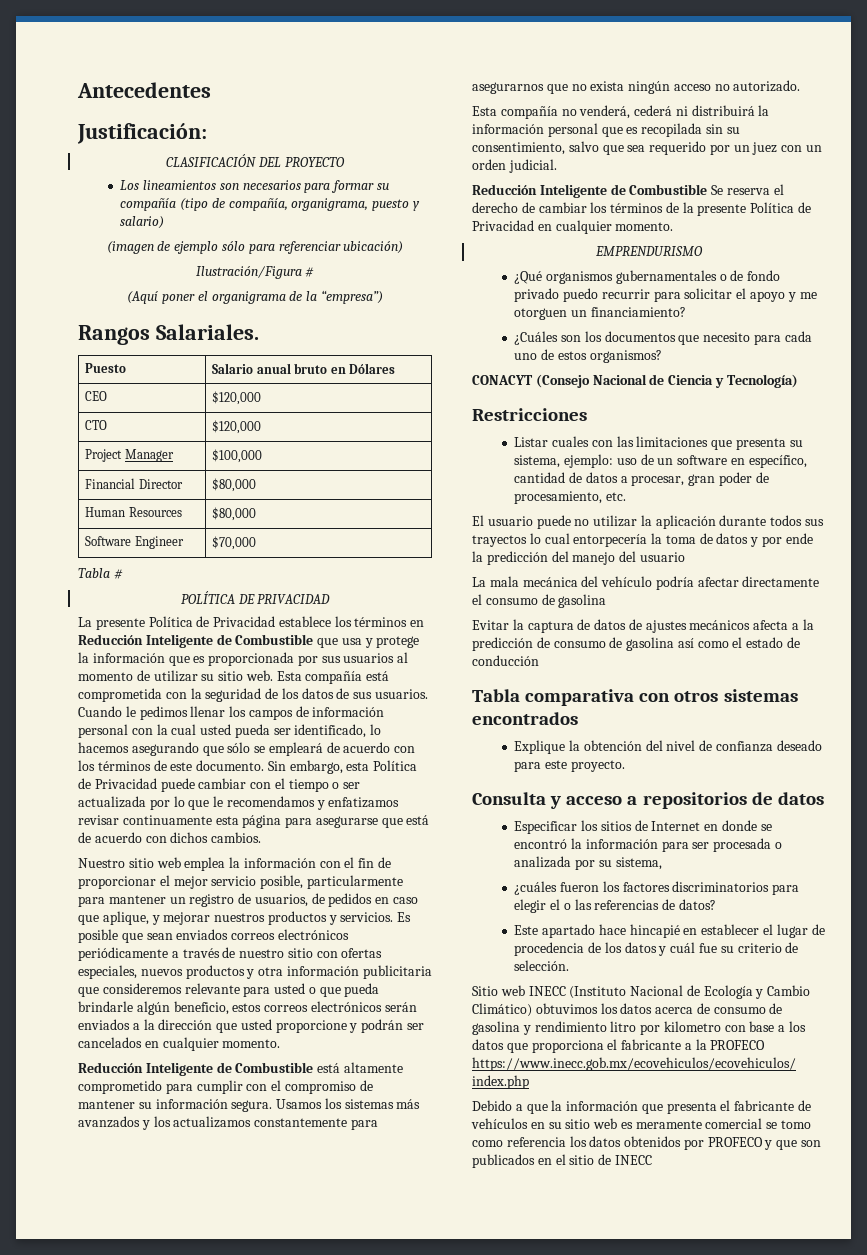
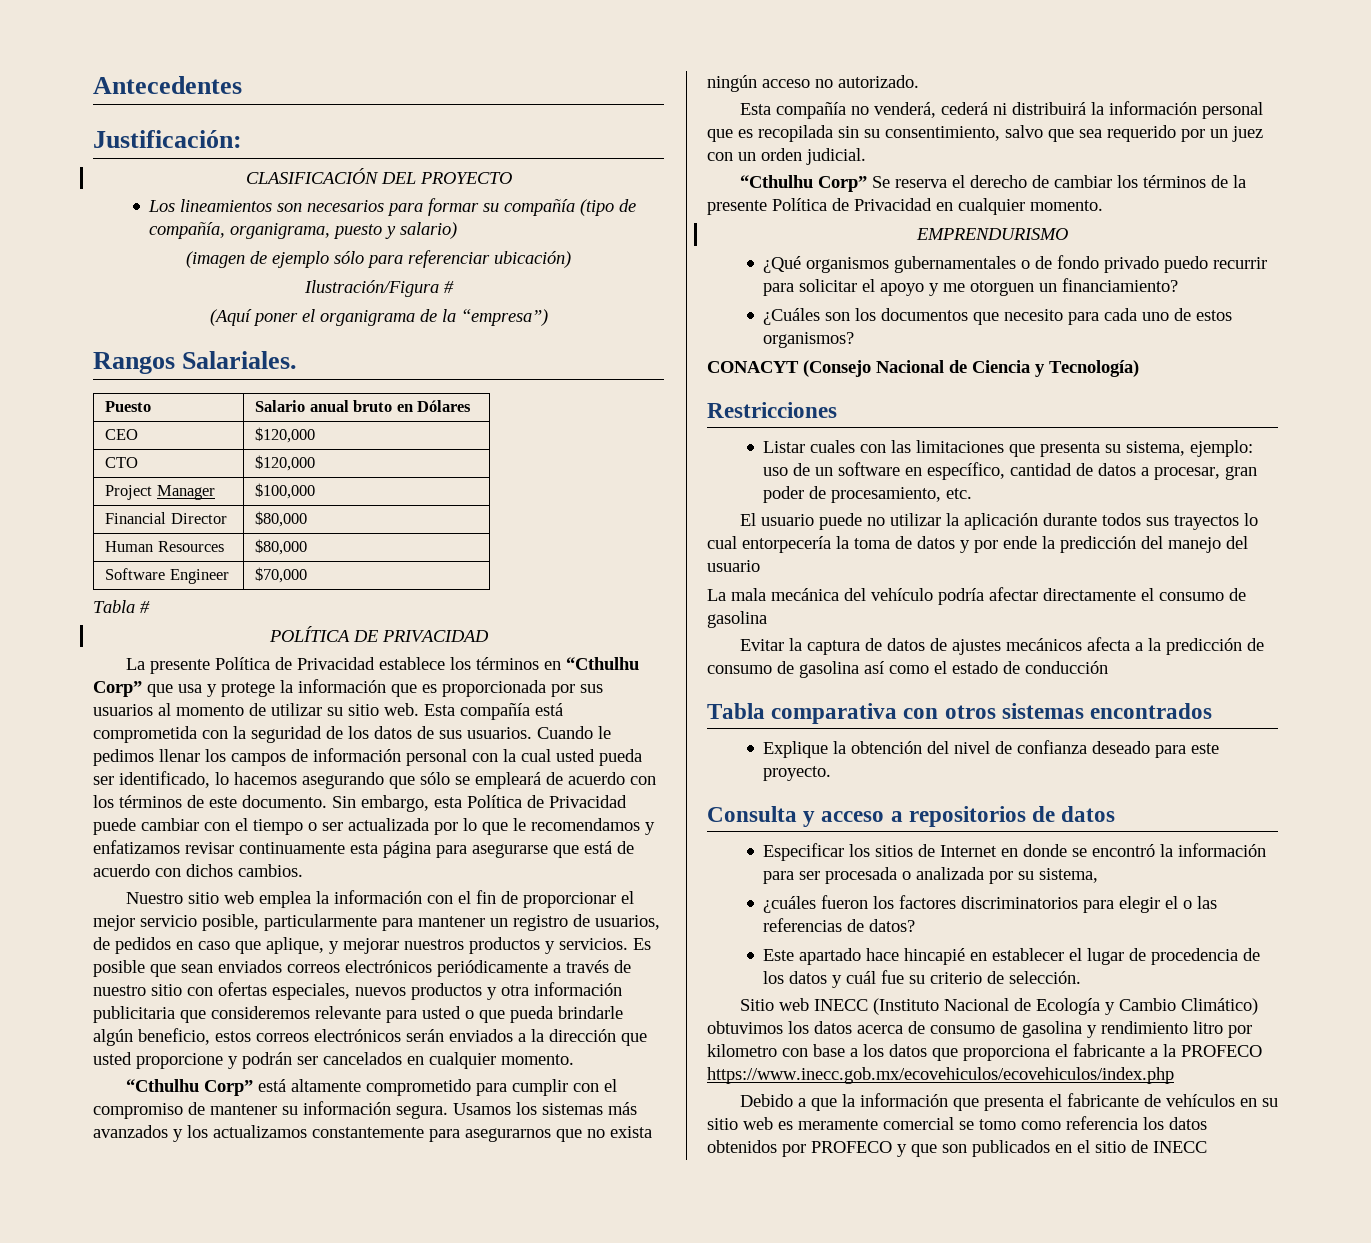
- La presente Política de Privacidad establece los términos en Reducción Inteligente de Combustible que usa y protege la información que es proporcionada por sus usuarios al momento de utilizar su sitio web.
+ La presente Política de Privacidad establece los términos en “Cthulhu Corp” que usa y protege la información que es proporcionada por sus usuarios al momento de utilizar su sitio web.
- Reducción Inteligente de Combustible está altamente comprometido para cumplir con el compromiso de mantener su información segura.
+ “Cthulhu Corp” está altamente comprometido para cumplir con el compromiso de mantener su información segura.
- Reducción Inteligente de Combustible Se reserva el derecho de cambiar los términos de la presente Política de Privacidad en cualquier momento.
+ “Cthulhu Corp” Se reserva el derecho de cambiar los términos de la presente Política de Privacidad en cualquier momento.

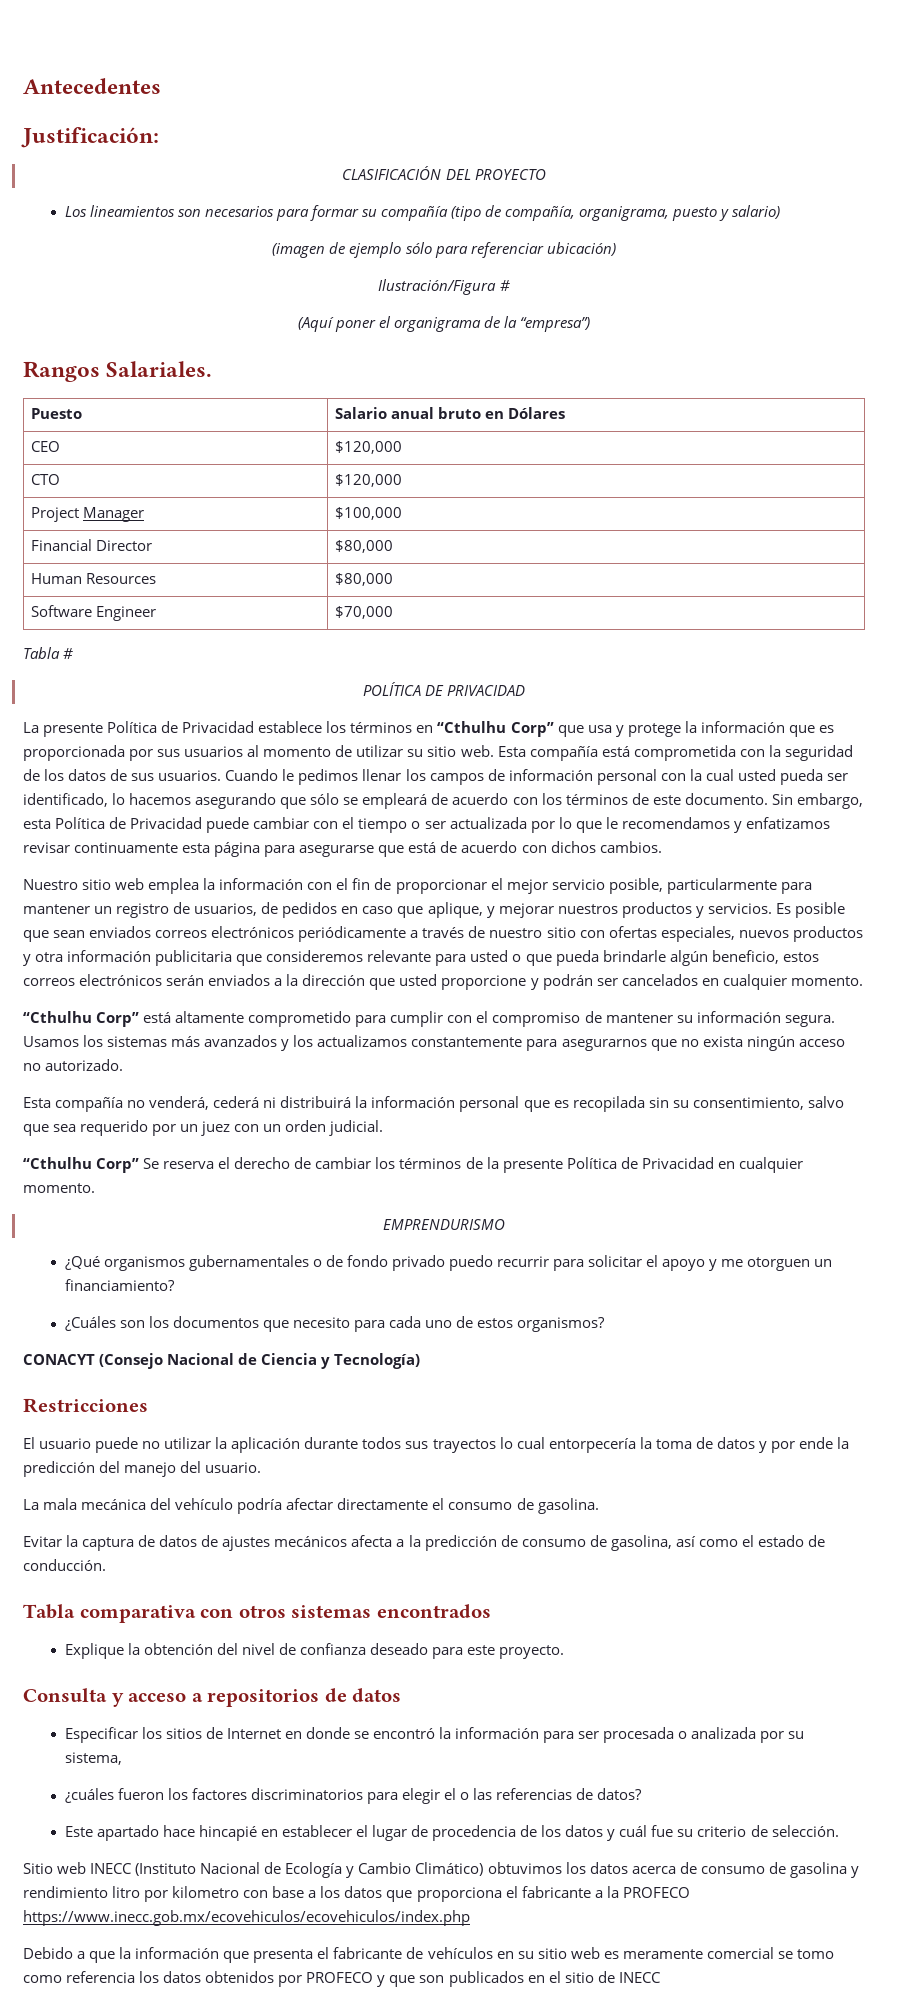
- Listar cuales con las limitaciones que presenta su sistema, ejemplo: uso de un software en específico, cantidad de datos a procesar, gran poder de procesamiento, etc.
- El usuario puede no utilizar la aplicación durante todos sus trayectos lo cual entorpecería la toma de datos y por ende la predicción del manejo del usuario
+ El usuario puede no utilizar la aplicación durante todos sus trayectos lo cual entorpecería la toma de datos y por ende la predicción del manejo del usuario.
- La mala mecánica del vehículo podría afectar directamente el consumo de gasolina
+ La mala mecánica del vehículo podría afectar directamente el consumo de gasolina.
- Evitar la captura de datos de ajustes mecánicos afecta a la predicción de consumo de gasolina así como el estado de conducción
+ Evitar la captura de datos de ajustes mecánicos afecta a la predicción de consumo de gasolina, así como el estado de conducción.

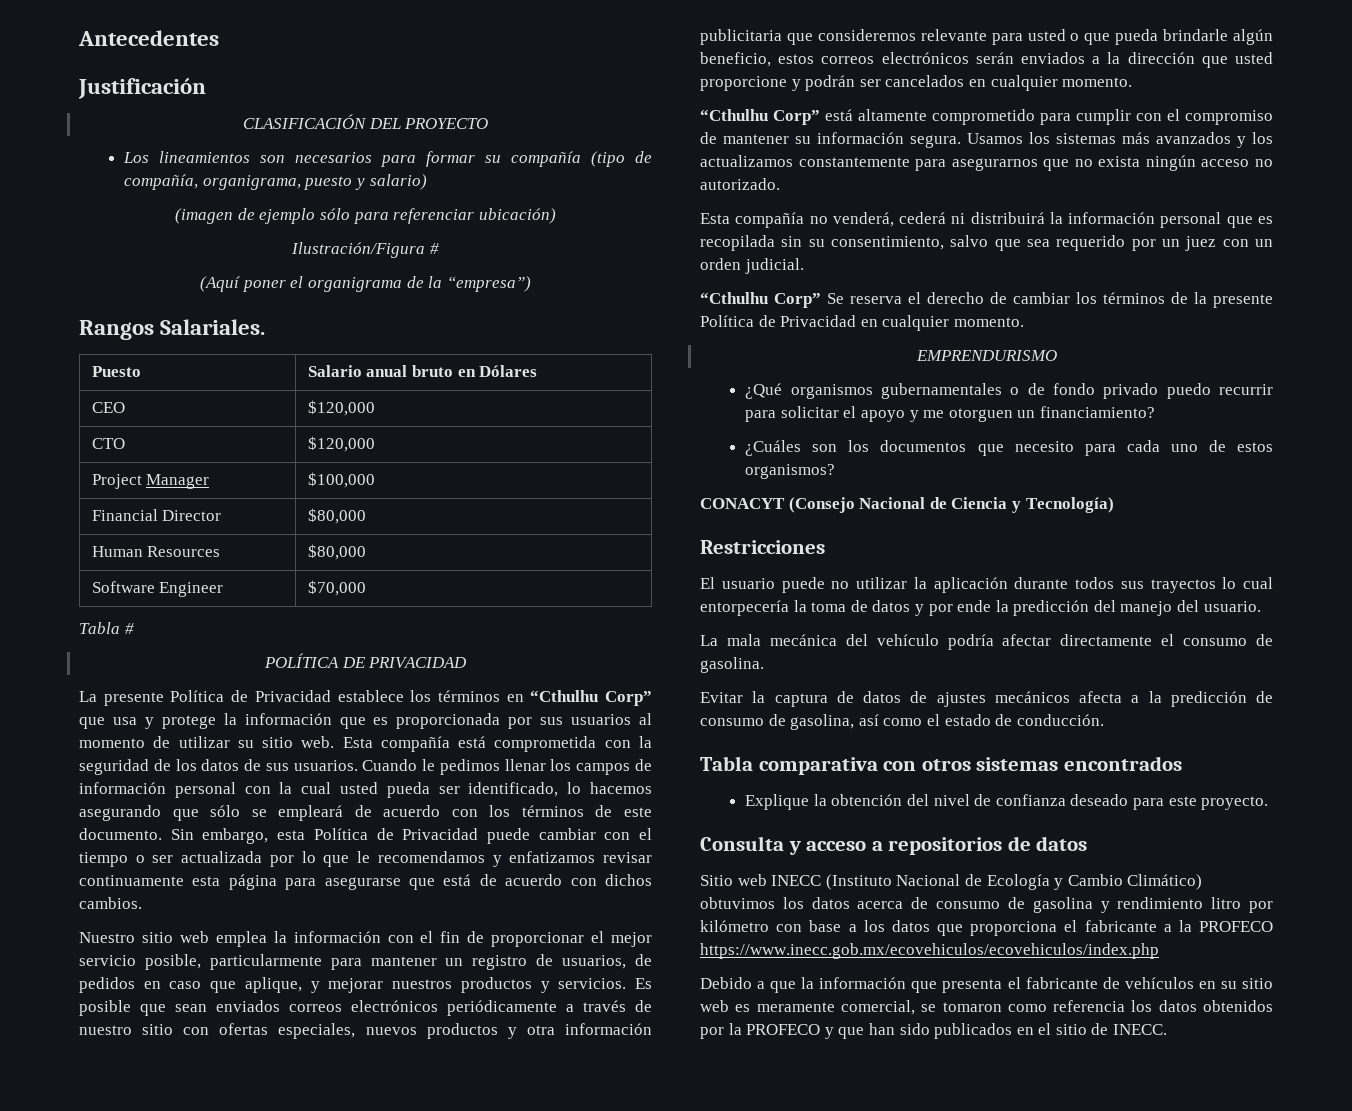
- Justificación:
+ Justificación
- Especificar los sitios de Internet en donde se encontró la información para ser procesada o analizada por su sistema,
- ¿cuáles fueron los factores discriminatorios para elegir el o las referencias de datos?
- Este apartado hace hincapié en establecer el lugar de procedencia de los datos y cuál fue su criterio de selección.
- Sitio web INECC (Instituto Nacional de Ecología y Cambio Climático) obtuvimos los datos acerca de consumo de gasolina y rendimiento litro por kilometro con base a los datos que proporciona el fabricante a la PROFECO https://www.inecc.gob.mx/ecovehiculos/ecovehiculos/index.php
+ Sitio web INECC (Instituto Nacional de Ecología y Cambio Climático) obtuvimos los datos acerca de consumo de gasolina y rendimiento litro por kilómetro con base a los datos que proporciona el fabricante a la PROFECO https://www.inecc.gob.mx/ecovehiculos/ecovehiculos/index.php
- Debido a que la información que presenta el fabricante de vehículos en su sitio web es meramente comercial se tomo como referencia los datos obtenidos por PROFECO y que son publicados en el sitio de INECC
+ Debido a que la información que presenta el fabricante de vehículos en su sitio web es meramente comercial, se tomaron como referencia los datos obtenidos por la PROFECO y que han sido publicados en el sitio de INECC.

